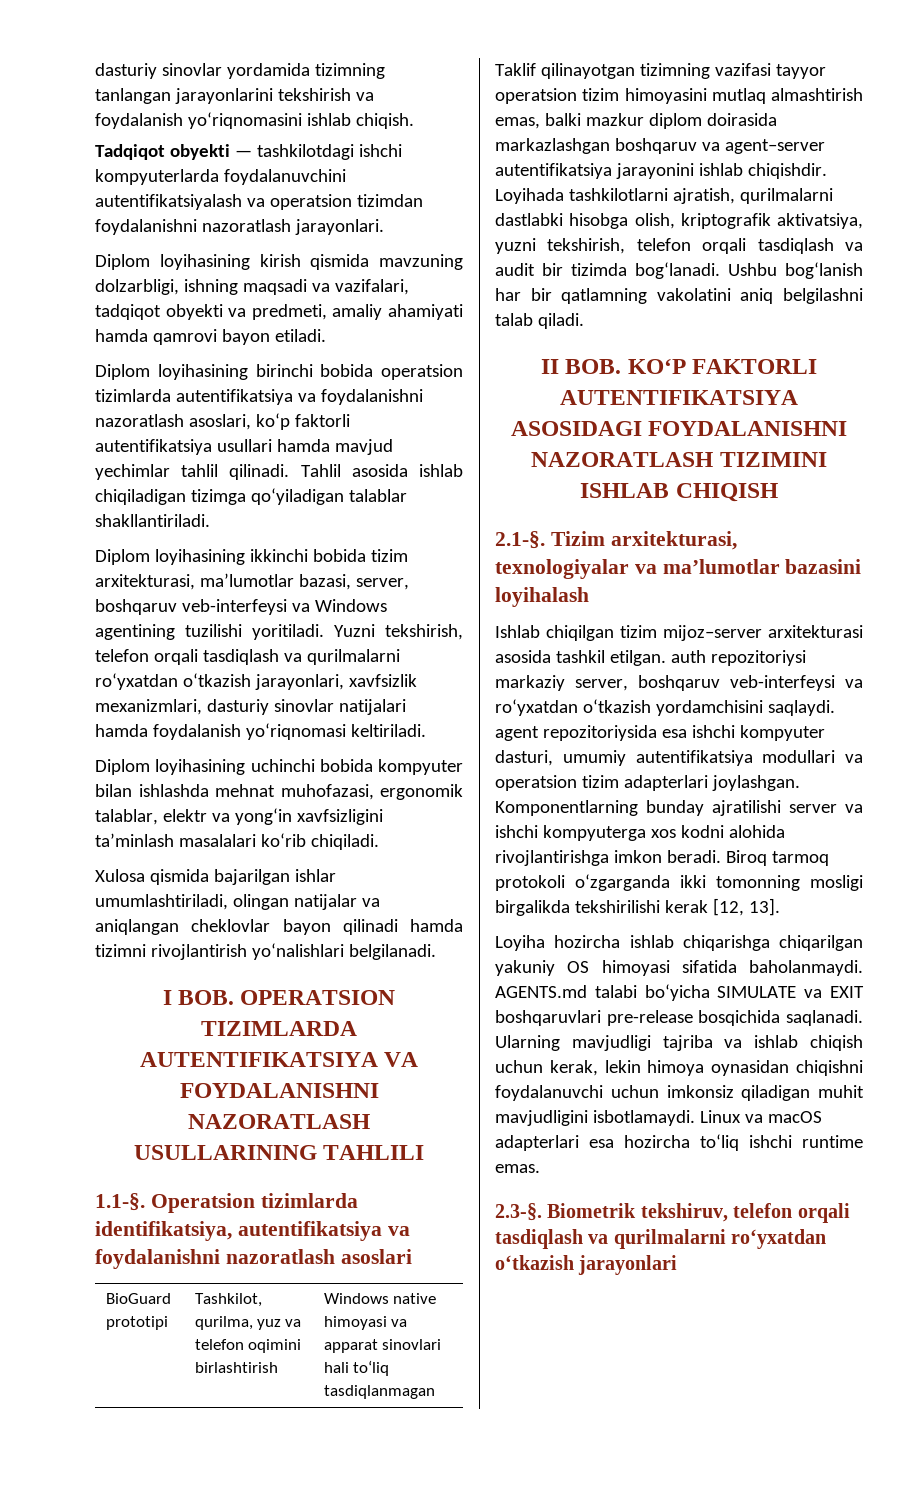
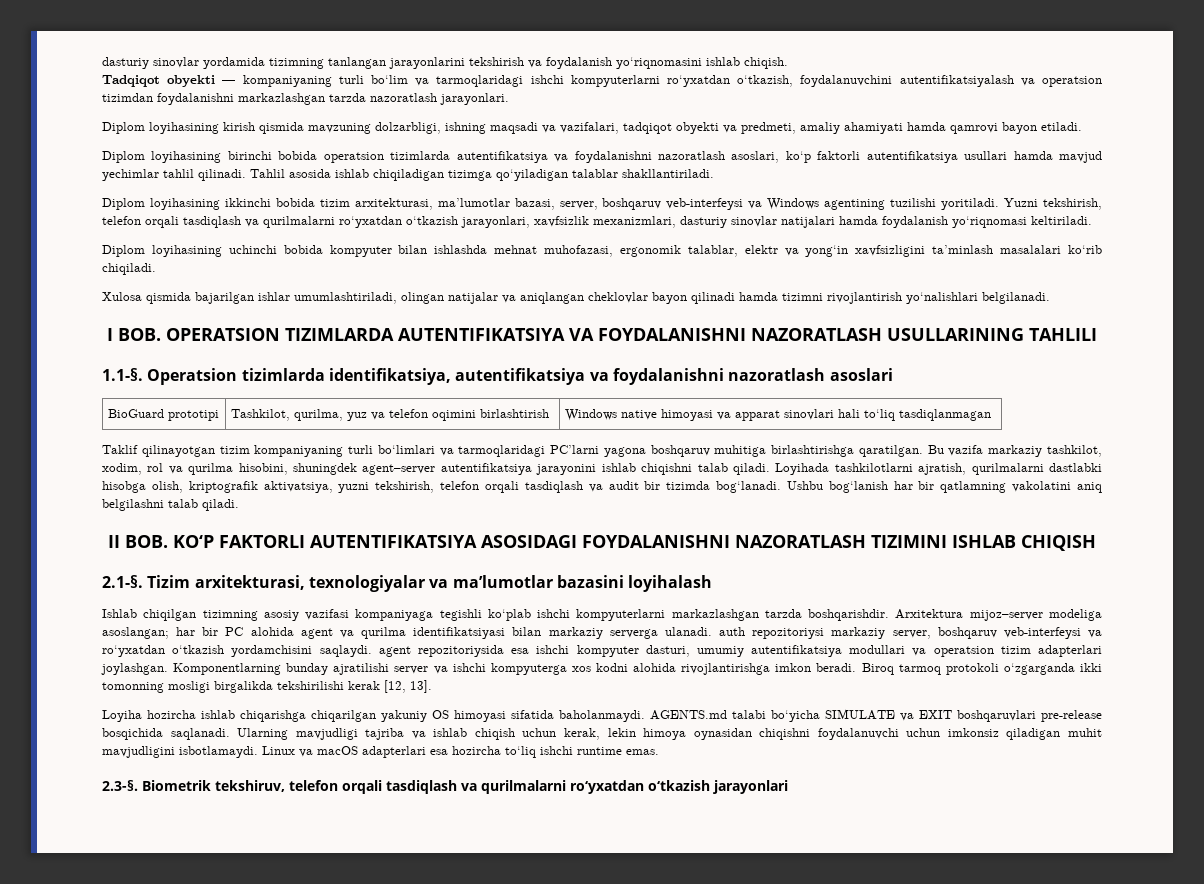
- Tadqiqot obyekti — tashkilotdagi ishchi kompyuterlarda foydalanuvchini autentifikatsiyalash va operatsion tizimdan foydalanishni nazoratlash jarayonlari.
+ Tadqiqot obyekti — kompaniyaning turli bo‘lim va tarmoqlaridagi ishchi kompyuterlarni ro‘yxatdan o‘tkazish, foydalanuvchini autentifikatsiyalash va operatsion tizimdan foydalanishni markazlashgan tarzda nazoratlash jarayonlari.
- Taklif qilinayotgan tizimning vazifasi tayyor operatsion tizim himoyasini mutlaq almashtirish emas, balki mazkur diplom doirasida markazlashgan boshqaruv va agent–server autentifikatsiya jarayonini ishlab chiqishdir.
+ Taklif qilinayotgan tizim kompaniyaning turli bo‘limlari va tarmoqlaridagi PC’larni yagona boshqaruv muhitiga birlashtirishga qaratilgan. Bu vazifa markaziy tashkilot, xodim, rol va qurilma hisobini, shuningdek agent–server autentifikatsiya jarayonini ishlab chiqishni talab qiladi.
- Ishlab chiqilgan tizim mijoz–server arxitekturasi asosida tashkil etilgan. auth repozitoriysi markaziy server, boshqaruv veb-interfeysi va ro‘yxatdan o‘tkazish yordamchisini saqlaydi. agent repozitoriysida esa ishchi kompyuter dasturi, umumiy autentifikatsiya modullari va operatsion tizim adapterlari joylashgan.
+ Ishlab chiqilgan tizimning asosiy vazifasi kompaniyaga tegishli ko‘plab ishchi kompyuterlarni markazlashgan tarzda boshqarishdir. Arxitektura mijoz–server modeliga asoslangan; har bir PC alohida agent va qurilma identifikatsiyasi bilan markaziy serverga ulanadi. auth repozitoriysi markaziy server, boshqaruv veb-interfeysi va ro‘yxatdan o‘tkazish yordamchisini saqlaydi. agent repozitoriysida esa ishchi kompyuter dasturi, umumiy autentifikatsiya modullari va operatsion tizim adapterlari joylashgan.

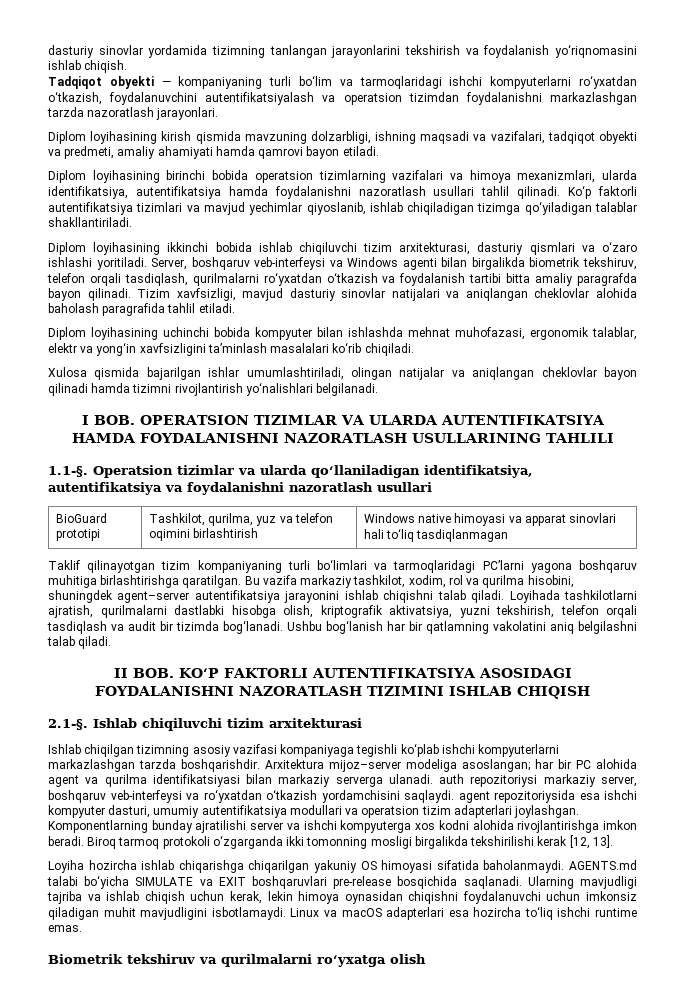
- Diplom loyihasining birinchi bobida operatsion tizimlarda autentifikatsiya va foydalanishni nazoratlash asoslari, ko‘p faktorli autentifikatsiya usullari hamda mavjud yechimlar tahlil qilinadi. Tahlil asosida ishlab chiqiladigan tizimga qo‘yiladigan talablar shakllantiriladi.
+ Diplom loyihasining birinchi bobida operatsion tizimlarning vazifalari va himoya mexanizmlari, ularda identifikatsiya, autentifikatsiya hamda foydalanishni nazoratlash usullari tahlil qilinadi. Ko‘p faktorli autentifikatsiya tizimlari va mavjud yechimlar qiyoslanib, ishlab chiqiladigan tizimga qo‘yiladigan talablar shakllantiriladi.
- Diplom loyihasining ikkinchi bobida tizim arxitekturasi, ma’lumotlar bazasi, server, boshqaruv veb-interfeysi va Windows agentining tuzilishi yoritiladi. Yuzni tekshirish, telefon orqali tasdiqlash va qurilmalarni ro‘yxatdan o‘tkazish jarayonlari, xavfsizlik mexanizmlari, dasturiy sinovlar natijalari hamda foydalanish yo‘riqnomasi keltiriladi.
+ Diplom loyihasining ikkinchi bobida ishlab chiqiluvchi tizim arxitekturasi, dasturiy qismlari va o‘zaro ishlashi yoritiladi. Server, boshqaruv veb-interfeysi va Windows agenti bilan birgalikda biometrik tekshiruv, telefon orqali tasdiqlash, qurilmalarni ro‘yxatdan o‘tkazish va foydalanish tartibi bitta amaliy paragrafda bayon qilinadi. Tizim xavfsizligi, mavjud dasturiy sinovlar natijalari va aniqlangan cheklovlar alohida baholash paragrafida tahlil etiladi.
- I BOB. OPERATSION TIZIMLARDA AUTENTIFIKATSIYA VA FOYDALANISHNI NAZORATLASH USULLARINING TAHLILI
+ I BOB. OPERATSION TIZIMLAR VA ULARDA AUTENTIFIKATSIYA HAMDA FOYDALANISHNI NAZORATLASH USULLARINING TAHLILI
- 1.1-§. Operatsion tizimlarda identifikatsiya, autentifikatsiya va foydalanishni nazoratlash asoslari
+ 1.1-§. Operatsion tizimlar va ularda qo‘llaniladigan identifikatsiya, autentifikatsiya va foydalanishni nazoratlash usullari
- 2.1-§. Tizim arxitekturasi, texnologiyalar va ma’lumotlar bazasini loyihalash
+ 2.1-§. Ishlab chiqiluvchi tizim arxitekturasi
- 2.3-§. Biometrik tekshiruv, telefon orqali tasdiqlash va qurilmalarni ro‘yxatdan o‘tkazish jarayonlari
+ Biometrik tekshiruv va qurilmalarni ro‘yxatga olish

